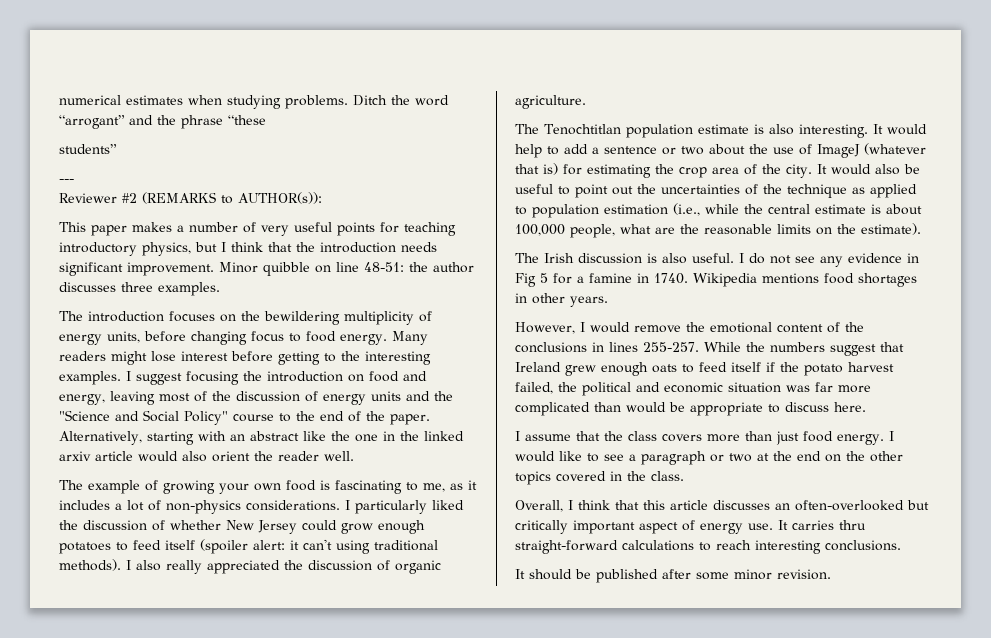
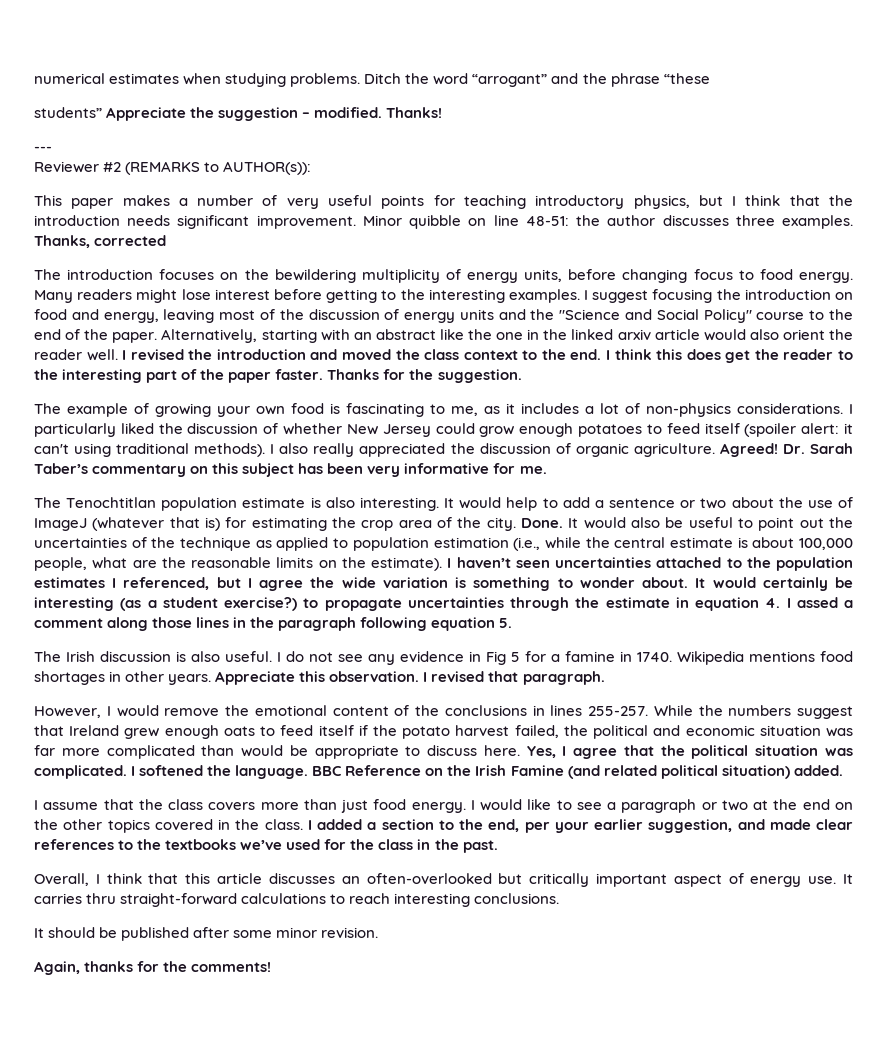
- students”
+ students” Appreciate the suggestion – modified. Thanks!
+ Thanks, corrected
+ I revised the introduction and moved the class context to the end. I think this does get the reader to the interesting part of the paper faster. Thanks for the suggestion.
+ Agreed! Dr. Sarah Taber’s commentary on this subject has been very informative for me.
+ Done.
+ I haven’t seen uncertainties attached to the population estimates I referenced, but I agree the wide variation is something to wonder about. It would certainly be interesting (as a student exercise?) to propagate uncertainties through the estimate in equation 4. I assed a comment along those lines in the paragraph following equation 5.
+ Appreciate this observation. I revised that paragraph.
+ Yes, I agree that the political situation was complicated. I softened the language. BBC Reference on the Irish Famine (and related political situation) added.
+ I added a section to the end, per your earlier suggestion, and made clear references to the textbooks we’ve used for the class in the past.
+ Again, thanks for the comments!

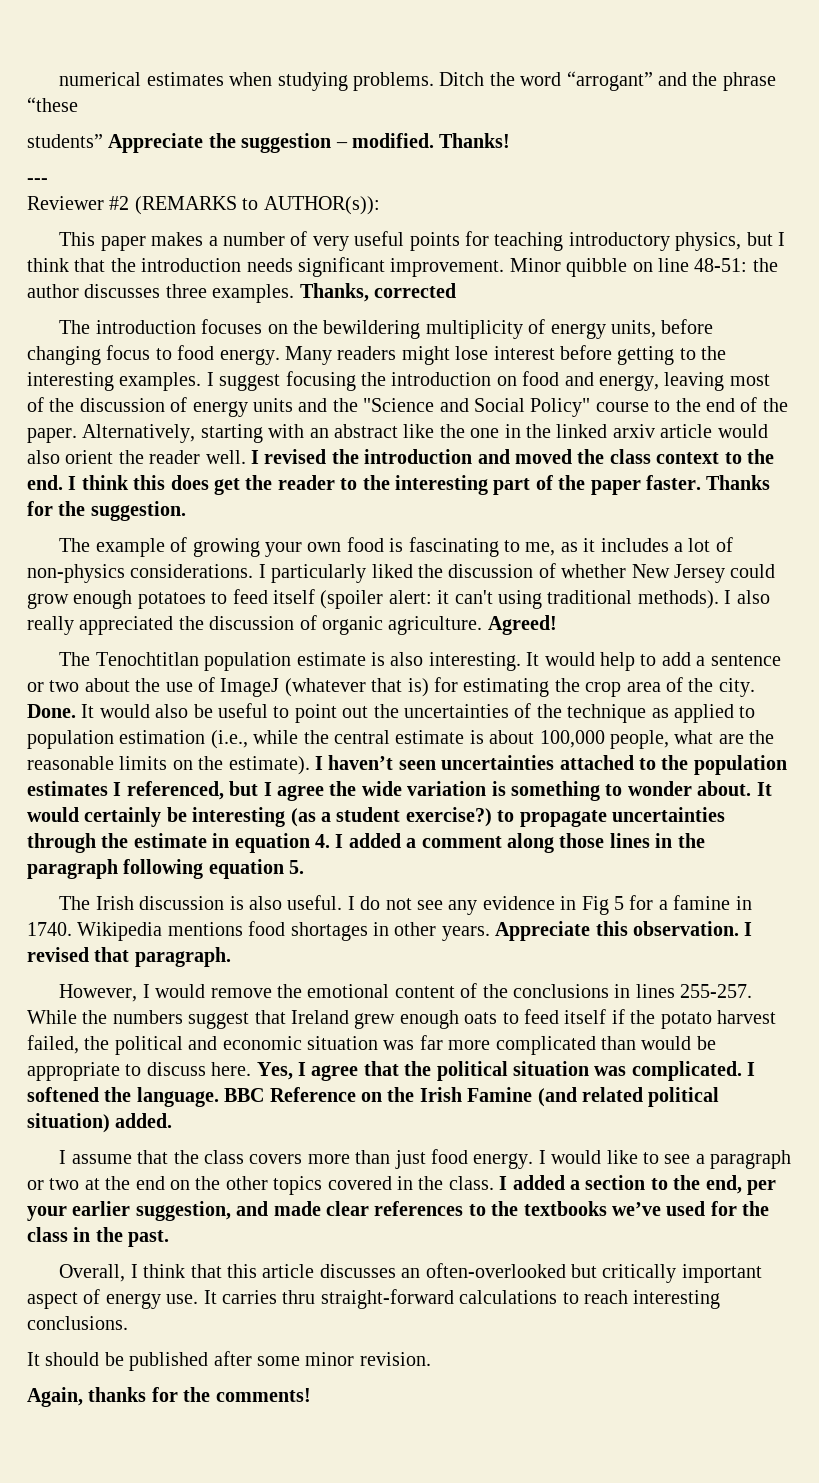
- Dr. Sarah Taber’s commentary on this subject has been very informative for me.
- It would certainly be interesting (as a student exercise?) to propagate uncertainties through the estimate in equation 4. I assed a comment along those lines in the paragraph following equation 5.
+ It would certainly be interesting (as a student exercise?) to propagate uncertainties through the estimate in equation 4. I added a comment along those lines in the paragraph following equation 5.

